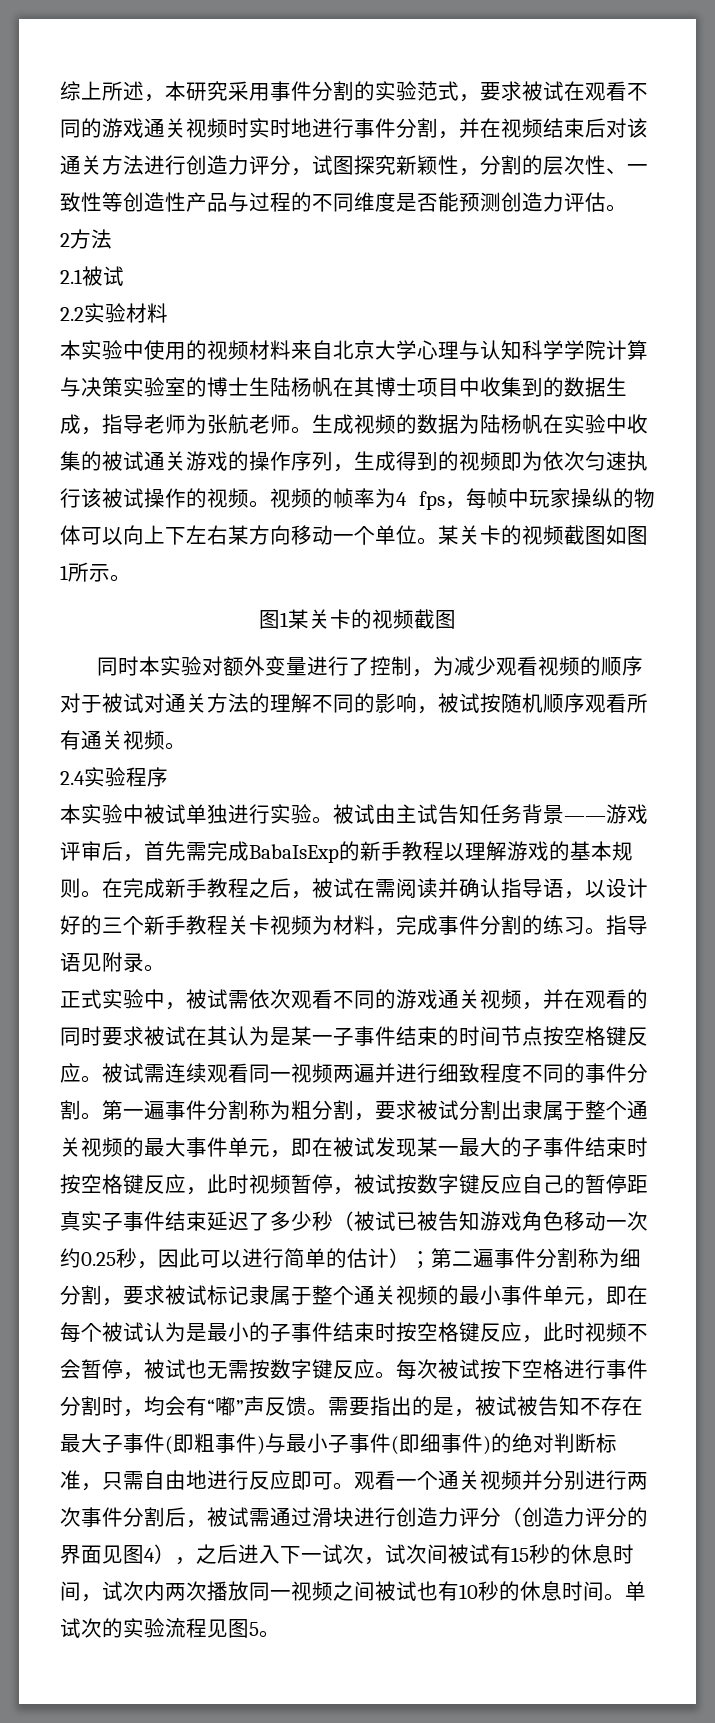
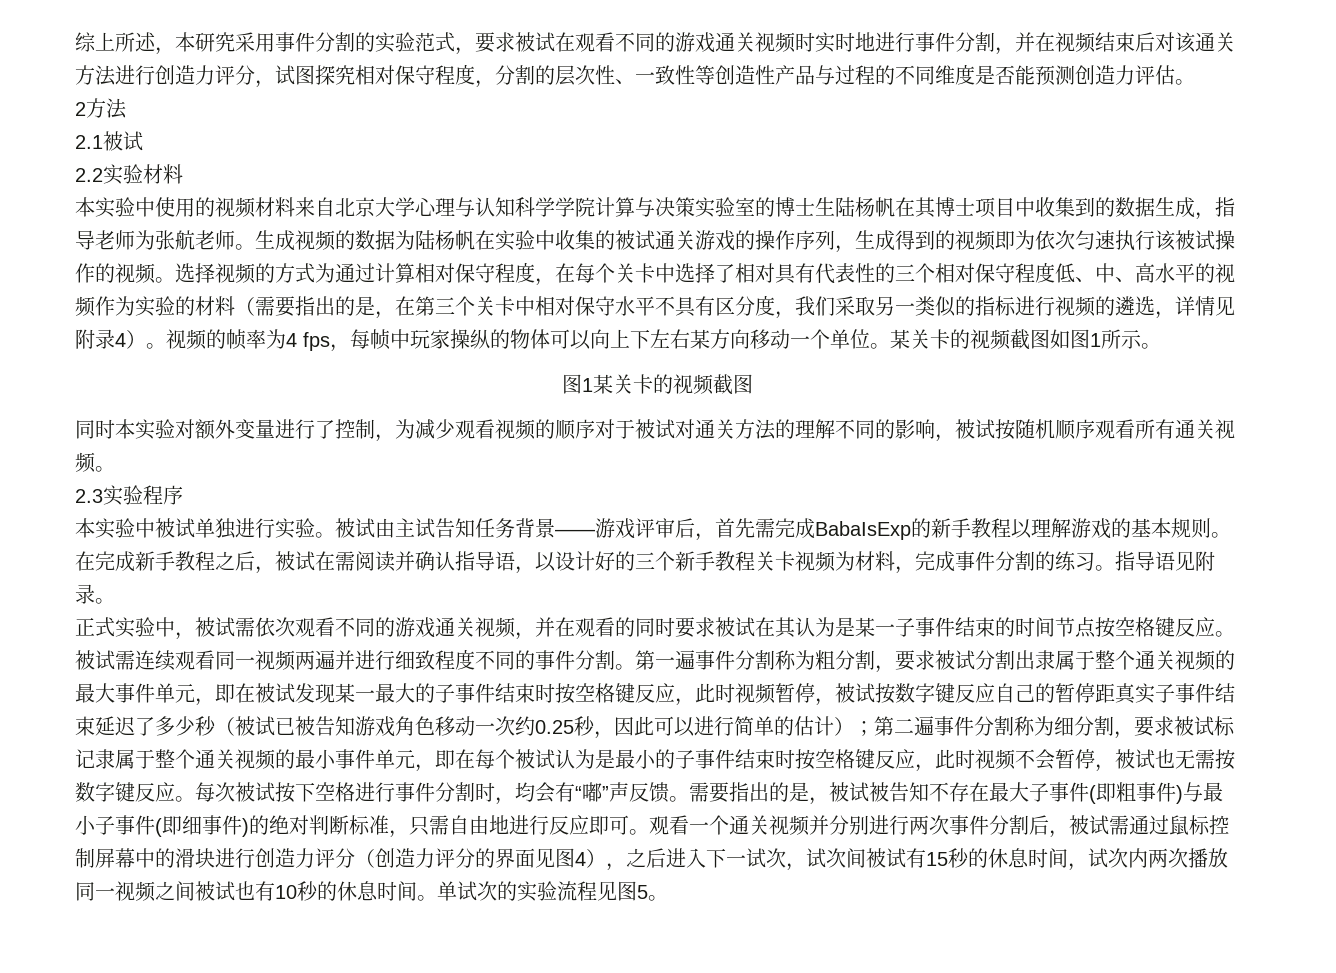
- 综上所述，本研究采用事件分割的实验范式，要求被试在观看不同的游戏通关视频时实时地进行事件分割，并在视频结束后对该通关方法进行创造力评分，试图探究新颖性，分割的层次性、一致性等创造性产品与过程的不同维度是否能预测创造力评估。
+ 综上所述，本研究采用事件分割的实验范式，要求被试在观看不同的游戏通关视频时实时地进行事件分割，并在视频结束后对该通关方法进行创造力评分，试图探究相对保守程度，分割的层次性、一致性等创造性产品与过程的不同维度是否能预测创造力评估。
+ 选择视频的方式为通过计算相对保守程度，在每个关卡中选择了相对具有代表性的三个相对保守程度低、中、高水平的视频作为实验的材料（需要指出的是，在第三个关卡中相对保守水平不具有区分度，我们采取另一类似的指标进行视频的遴选，详情见附录4）。
- 2.4实验程序
+ 2.3实验程序
- 观看一个通关视频并分别进行两次事件分割后，被试需通过滑块进行创造力评分（创造力评分的界面见图4），之后进入下一试次，试次间被试有15秒的休息时间，试次内两次播放同一视频之间被试也有10秒的休息时间。
+ 观看一个通关视频并分别进行两次事件分割后，被试需通过鼠标控制屏幕中的滑块进行创造力评分（创造力评分的界面见图4），之后进入下一试次，试次间被试有15秒的休息时间，试次内两次播放同一视频之间被试也有10秒的休息时间。

